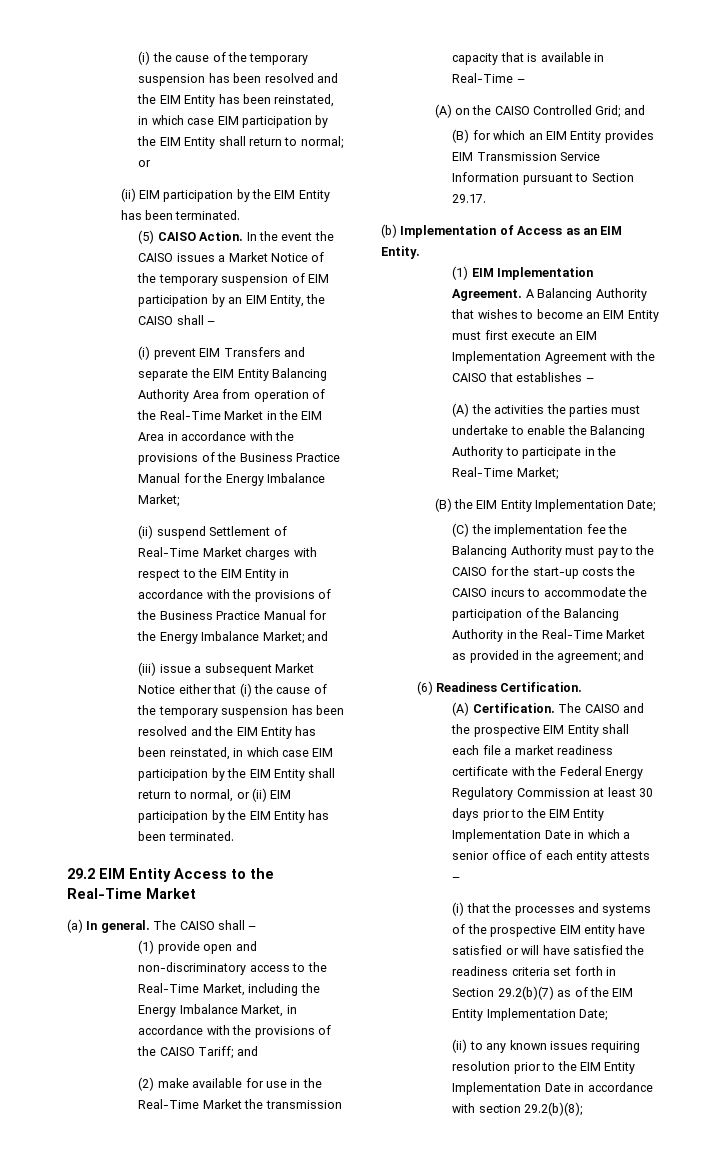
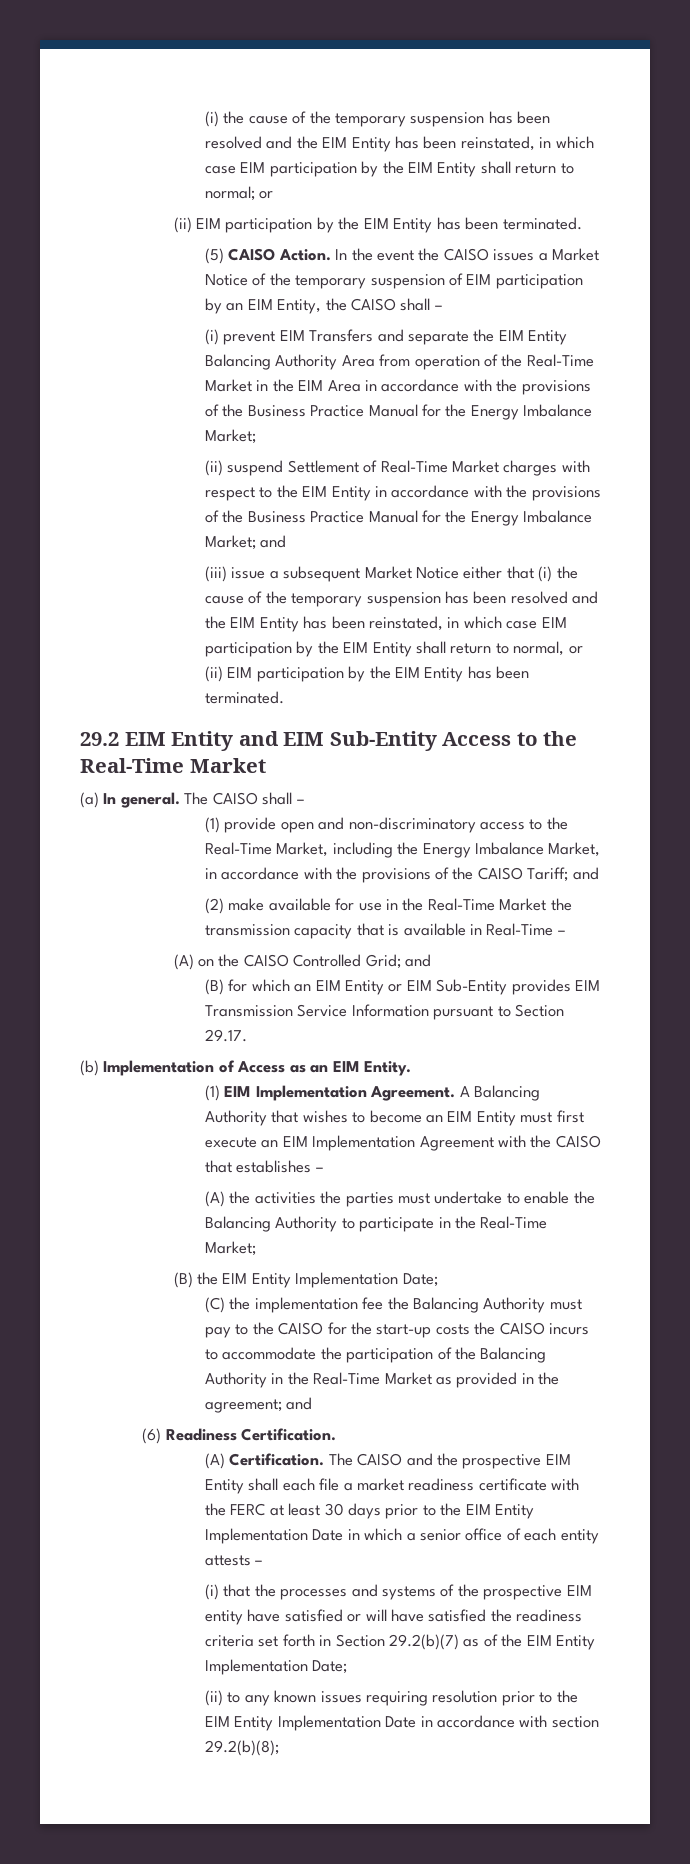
- 29.2 EIM Entity Access to the Real-Time Market
+ 29.2 EIM Entity and EIM Sub-Entity Access to the Real-Time Market
- (B) for which an EIM Entity provides EIM Transmission Service Information pursuant to Section 29.17.
+ (B) for which an EIM Entity or EIM Sub-Entity provides EIM Transmission Service Information pursuant to Section 29.17.
- The CAISO and the prospective EIM Entity shall each file a market readiness certificate with the Federal Energy Regulatory Commission at least 30 days prior to the EIM Entity Implementation Date in which a senior office of each entity attests –
+ The CAISO and the prospective EIM Entity shall each file a market readiness certificate with the FERC at least 30 days prior to the EIM Entity Implementation Date in which a senior office of each entity attests –

